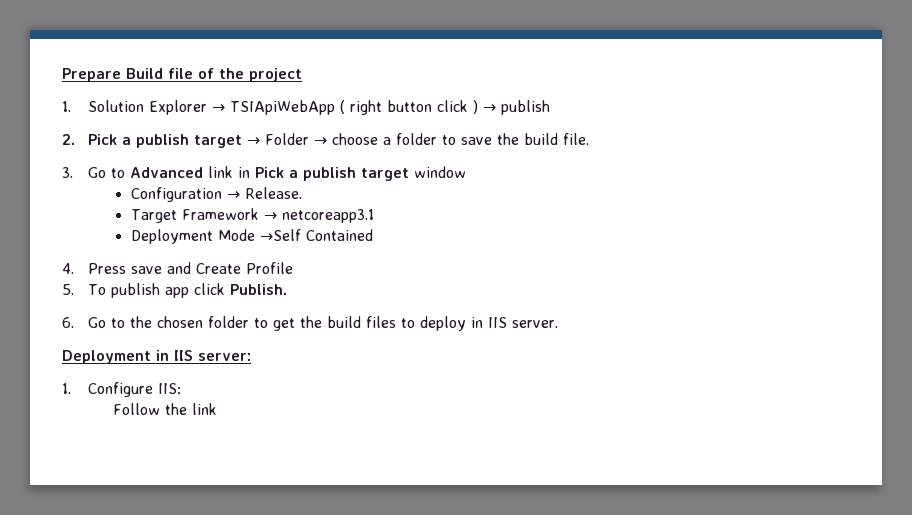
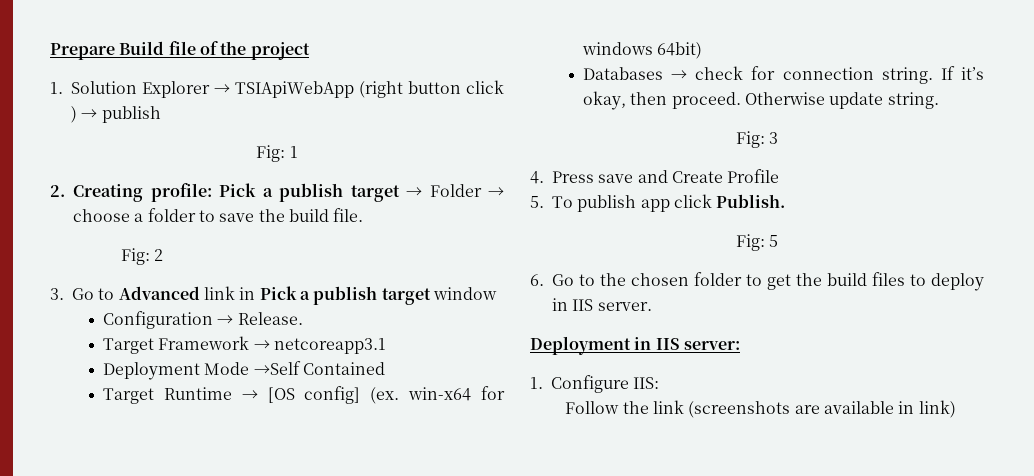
- 1. Solution Explorer → TSIApiWebApp ( right button click ) → publish
+ 1. Solution Explorer → TSIApiWebApp (right button click ) → publish
+ Fig: 1
- 2. Pick a publish target → Folder → choose a folder to save the build file.
+ 2. Creating profile: Pick a publish target → Folder → choose a folder to save the build file.
+ Fig: 2
+ Target Runtime → [OS config] (ex. win-x64 for windows 64bit)
+ Databases → check for connection string. If it’s okay, then proceed. Otherwise update string.
+ Fig: 3
+ Fig: 5
- Follow the link
+ Follow the link (screenshots are available in link)

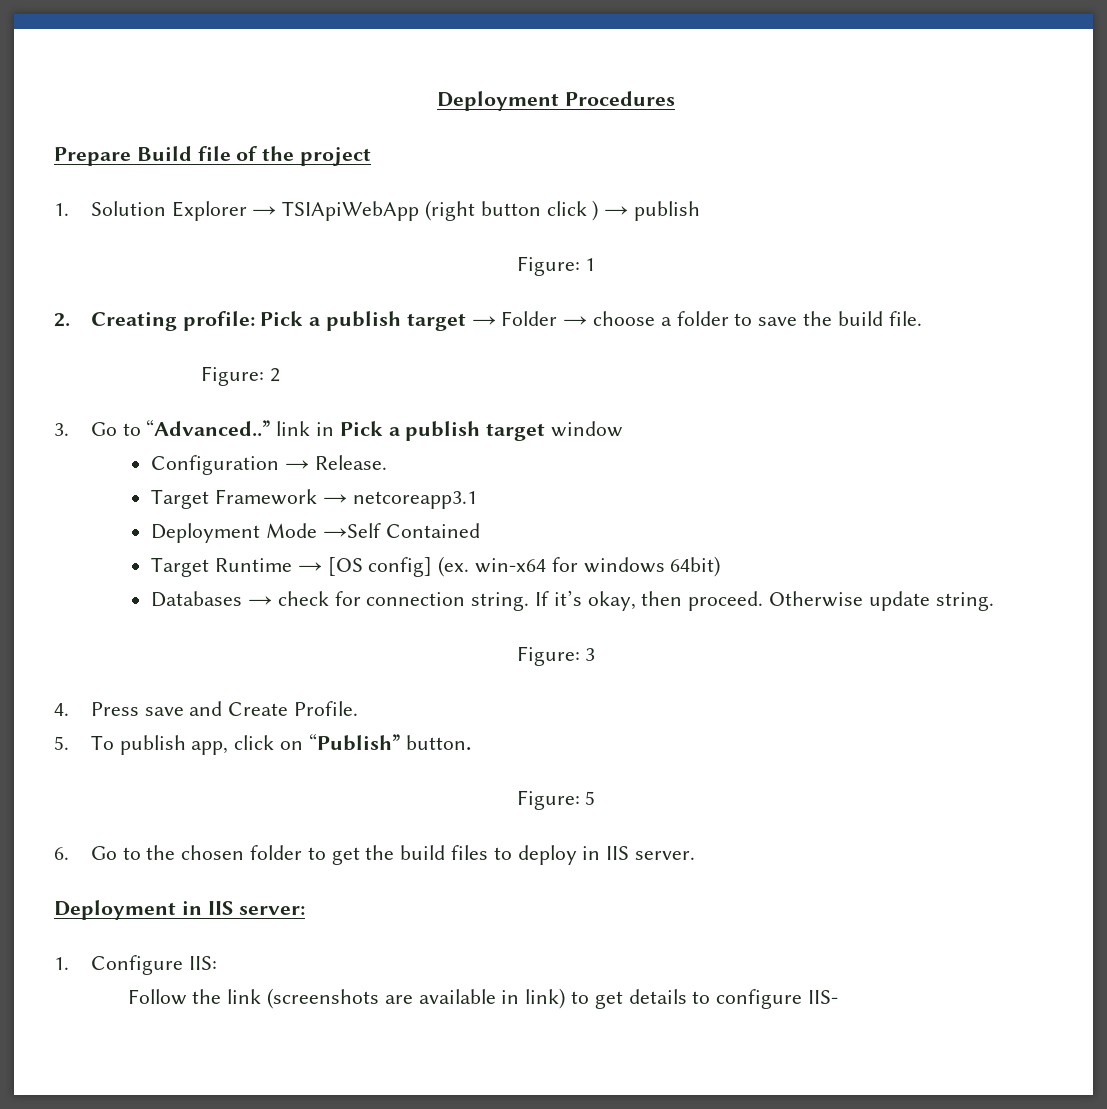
+ Deployment Procedures
- Fig: 1
+ Figure: 1
- Fig: 2
+ Figure: 2
- 3. Go to Advanced link in Pick a publish target window
+ 3. Go to “Advanced..” link in Pick a publish target window
- Fig: 3
+ Figure: 3
- 4. Press save and Create Profile
+ 4. Press save and Create Profile.
- 5. To publish app click Publish.
- Fig: 5
+ 5. To publish app, click on “Publish” button.
+ Figure: 5
- Follow the link (screenshots are available in link)
+ Follow the link (screenshots are available in link) to get details to configure IIS-

